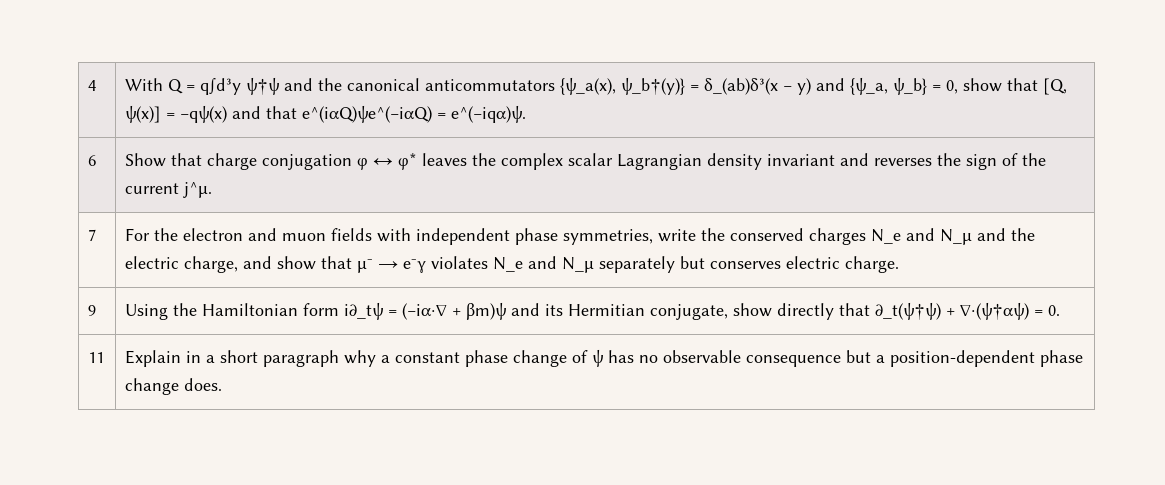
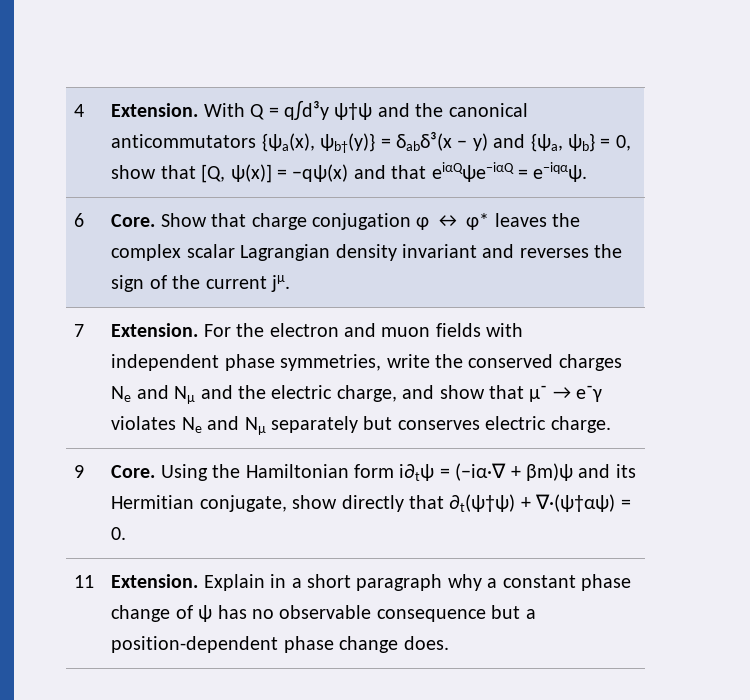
- 4 | With Q = q∫d³y ψ†ψ and the canonical anticommutators {ψ_a(x), ψ_b†(y)} = δ_(ab)δ³(x − y) and {ψ_a, ψ_b} = 0, show that [Q, ψ(x)] = −qψ(x) and that e^(iαQ)ψe^(−iαQ) = e^(−iqα)ψ.
+ 4 | Extension. With Q = q∫d³y ψ†ψ and the canonical anticommutators {ψa(x), ψb†(y)} = δabδ³(x − y) and {ψa, ψb} = 0, show that [Q, ψ(x)] = −qψ(x) and that eiαQψe−iαQ = e−iqαψ.
- 6 | Show that charge conjugation φ ↔ φ* leaves the complex scalar Lagrangian density invariant and reverses the sign of the current j^μ.
+ 6 | Core. Show that charge conjugation φ ↔ φ* leaves the complex scalar Lagrangian density invariant and reverses the sign of the current jμ.
- 7 | For the electron and muon fields with independent phase symmetries, write the conserved charges N_e and N_μ and the electric charge, and show that μ⁻ → e⁻γ violates N_e and N_μ separately but conserves electric charge.
+ 7 | Extension. For the electron and muon fields with independent phase symmetries, write the conserved charges Ne and Nμ and the electric charge, and show that μ⁻ → e⁻γ violates Ne and Nμ separately but conserves electric charge.
- 9 | Using the Hamiltonian form i∂_tψ = (−iα·∇ + βm)ψ and its Hermitian conjugate, show directly that ∂_t(ψ†ψ) + ∇·(ψ†αψ) = 0.
+ 9 | Core. Using the Hamiltonian form i∂tψ = (−iα·∇ + βm)ψ and its Hermitian conjugate, show directly that ∂t(ψ†ψ) + ∇·(ψ†αψ) = 0.
- 11 | Explain in a short paragraph why a constant phase change of ψ has no observable consequence but a position-dependent phase change does.
+ 11 | Extension. Explain in a short paragraph why a constant phase change of ψ has no observable consequence but a position-dependent phase change does.

